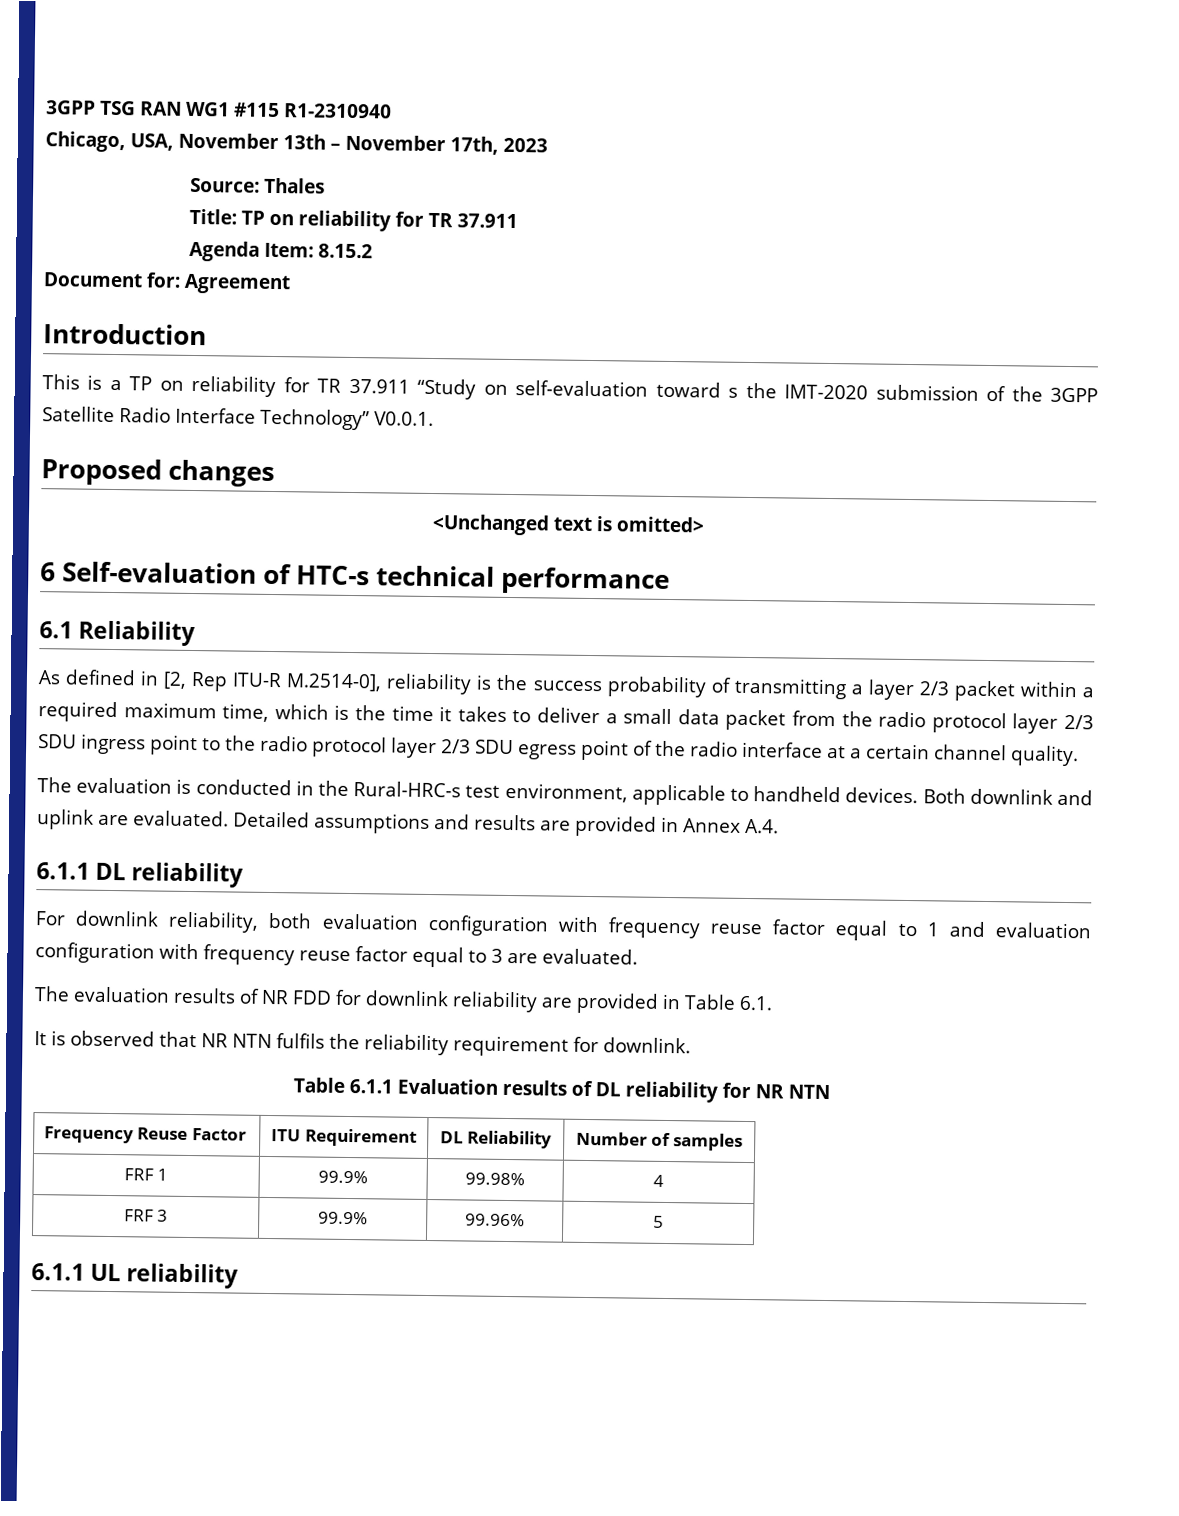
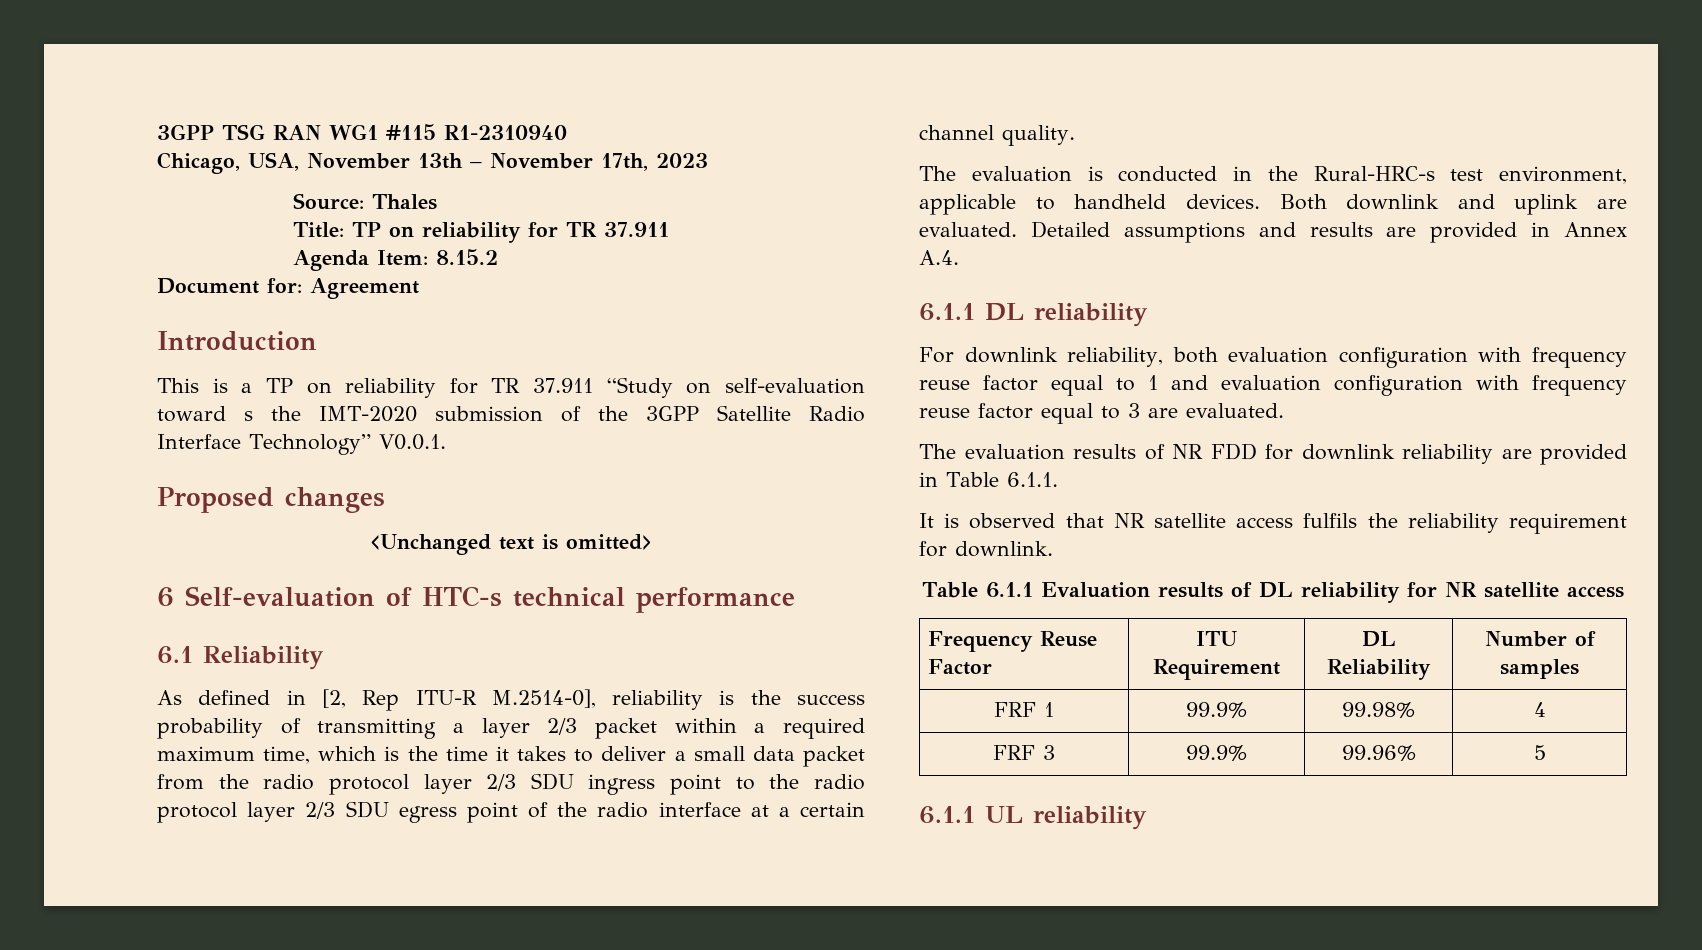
- The evaluation results of NR FDD for downlink reliability are provided in Table 6.1.
+ The evaluation results of NR FDD for downlink reliability are provided in Table 6.1.1.
- It is observed that NR NTN fulfils the reliability requirement for downlink.
+ It is observed that NR satellite access fulfils the reliability requirement for downlink.
- Table 6.1.1 Evaluation results of DL reliability for NR NTN
+ Table 6.1.1 Evaluation results of DL reliability for NR satellite access

